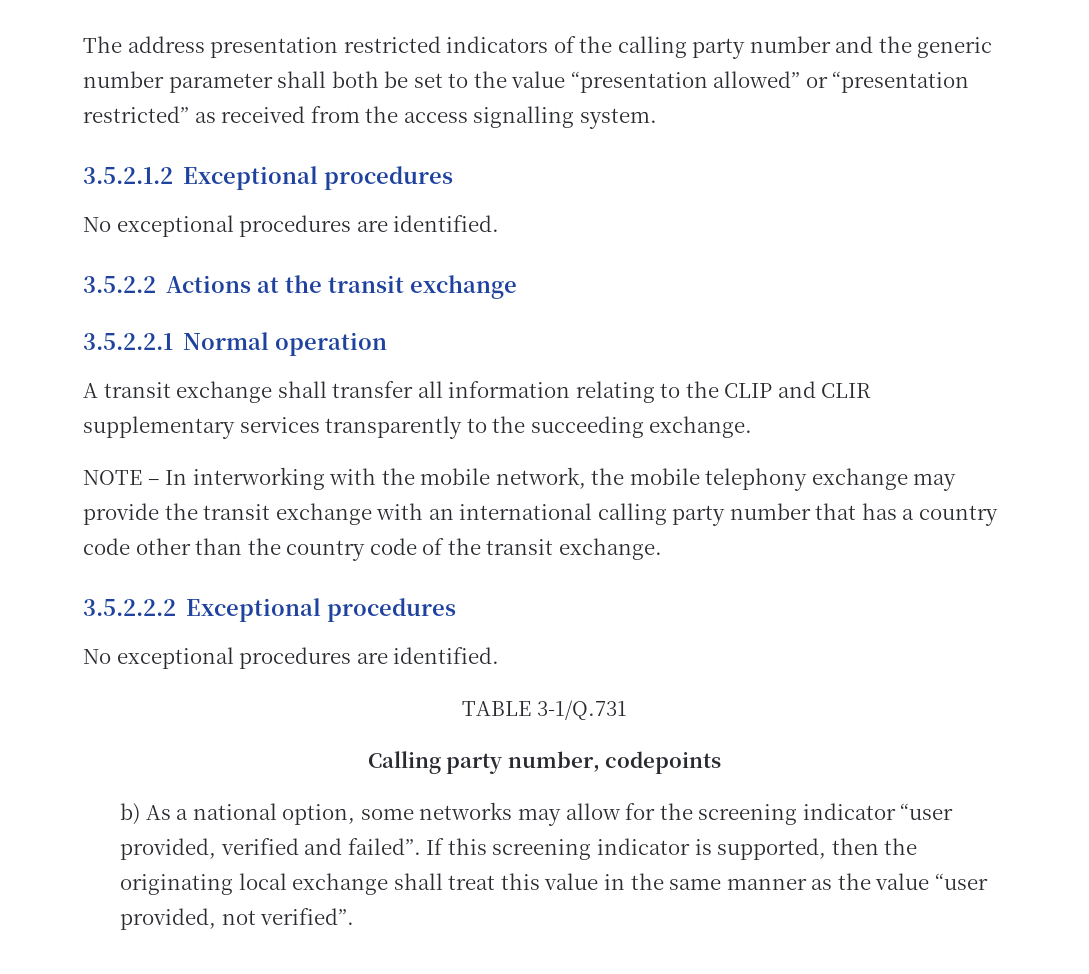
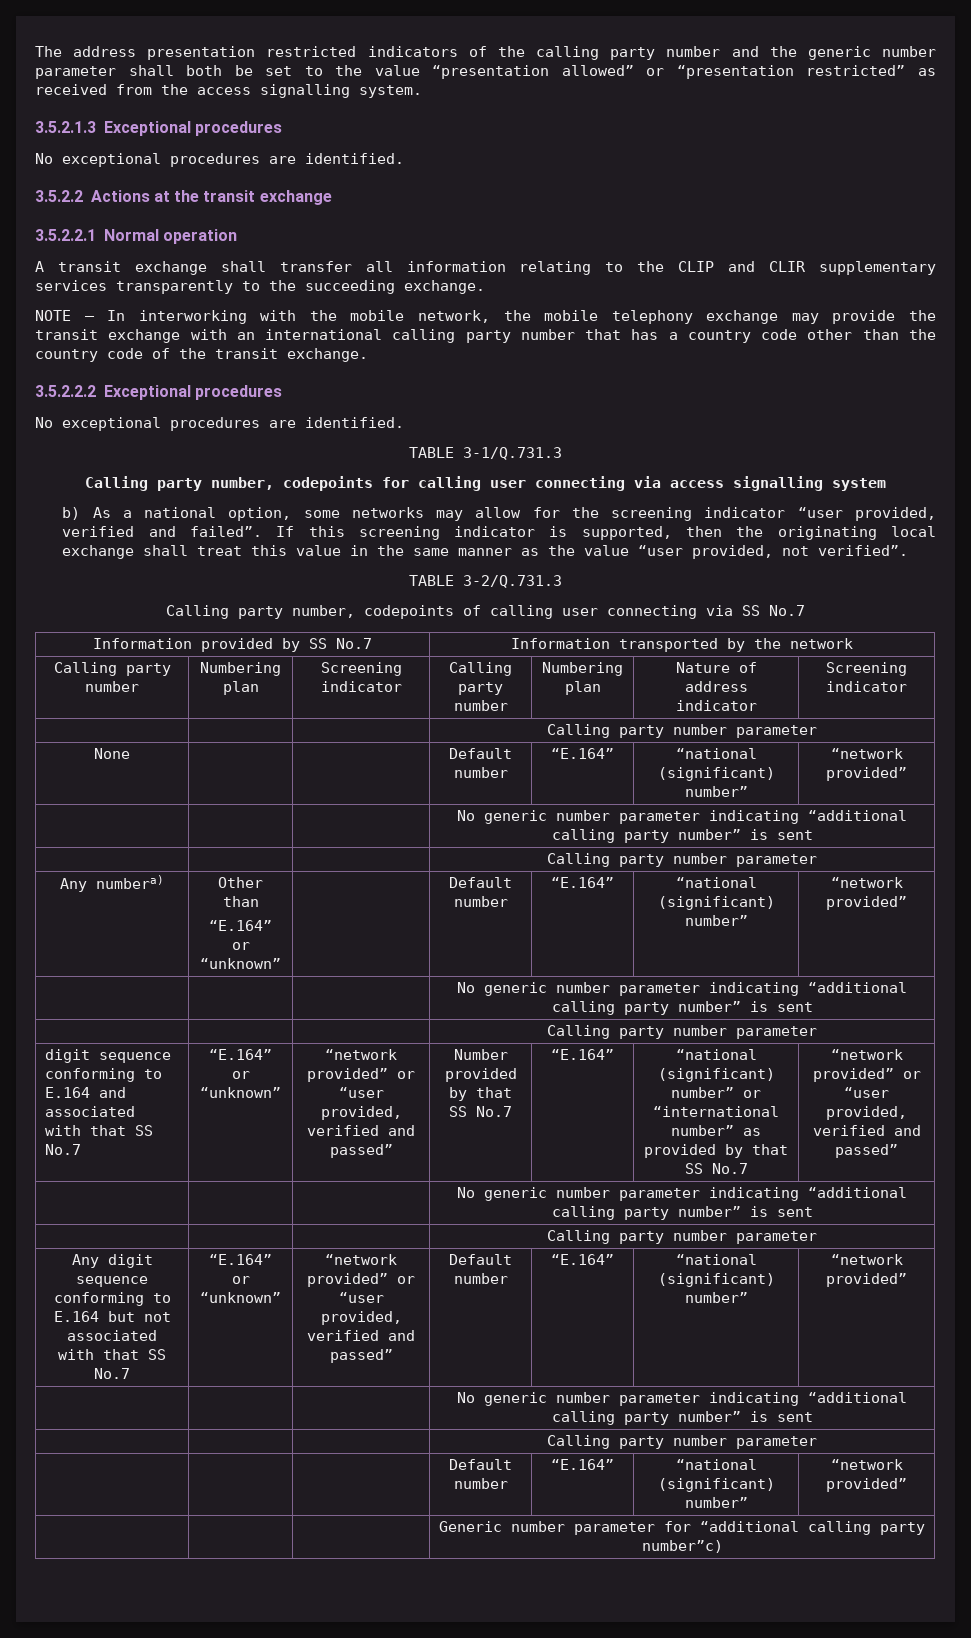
- 3.5.2.1.2 Exceptional procedures
+ 3.5.2.1.3 Exceptional procedures
- TABLE 3-1/Q.731
- Calling party number, codepoints
+ TABLE 3-1/Q.731.3
+ Calling party number, codepoints for calling user connecting via access signalling system
+ TABLE 3-2/Q.731.3
+ Calling party number, codepoints of calling user connecting via SS No.7
+ Information provided by SS No.7 | Information transported by the network
+ Calling party number | Numbering plan | Screening indicator | Calling party number | Numbering plan | Nature of address indicator | Screening indicator
+ | | | Calling party number parameter
+ None | | | Default number | “E.164” | “national (significant) number” | “network provided”
+ | | | No generic number parameter indicating “additional calling party number” is sent
+ | | | Calling party number parameter
+ Any numbera) | Other than
+ “E.164” or “unknown” | | Default number | “E.164” | “national (significant) number” | “network provided”
+ | | | No generic number parameter indicating “additional calling party number” is sent
+ | | | Calling party number parameter
+ digit sequence conforming to E.164 and associated with that SS No.7 | “E.164” or “unknown” | “network provided” or “user provided, verified and passed” | Number provided by that SS No.7 | “E.164” | “national (significant) number” or “international number” as provided by that SS No.7 | “network provided” or “user provided, verified and passed”
+ | | | No generic number parameter indicating “additional calling party number” is sent
+ | | | Calling party number parameter
+ Any digit sequence conforming to E.164 but not associated with that SS No.7 | “E.164” or “unknown” | “network provided” or “user provided, verified and passed” | Default number | “E.164” | “national (significant) number” | “network provided”
+ | | | No generic number parameter indicating “additional calling party number” is sent
+ | | | Calling party number parameter
+ | | | Default number | “E.164” | “national (significant) number” | “network provided”
+ | | | Generic number parameter for “additional calling party number”c)

